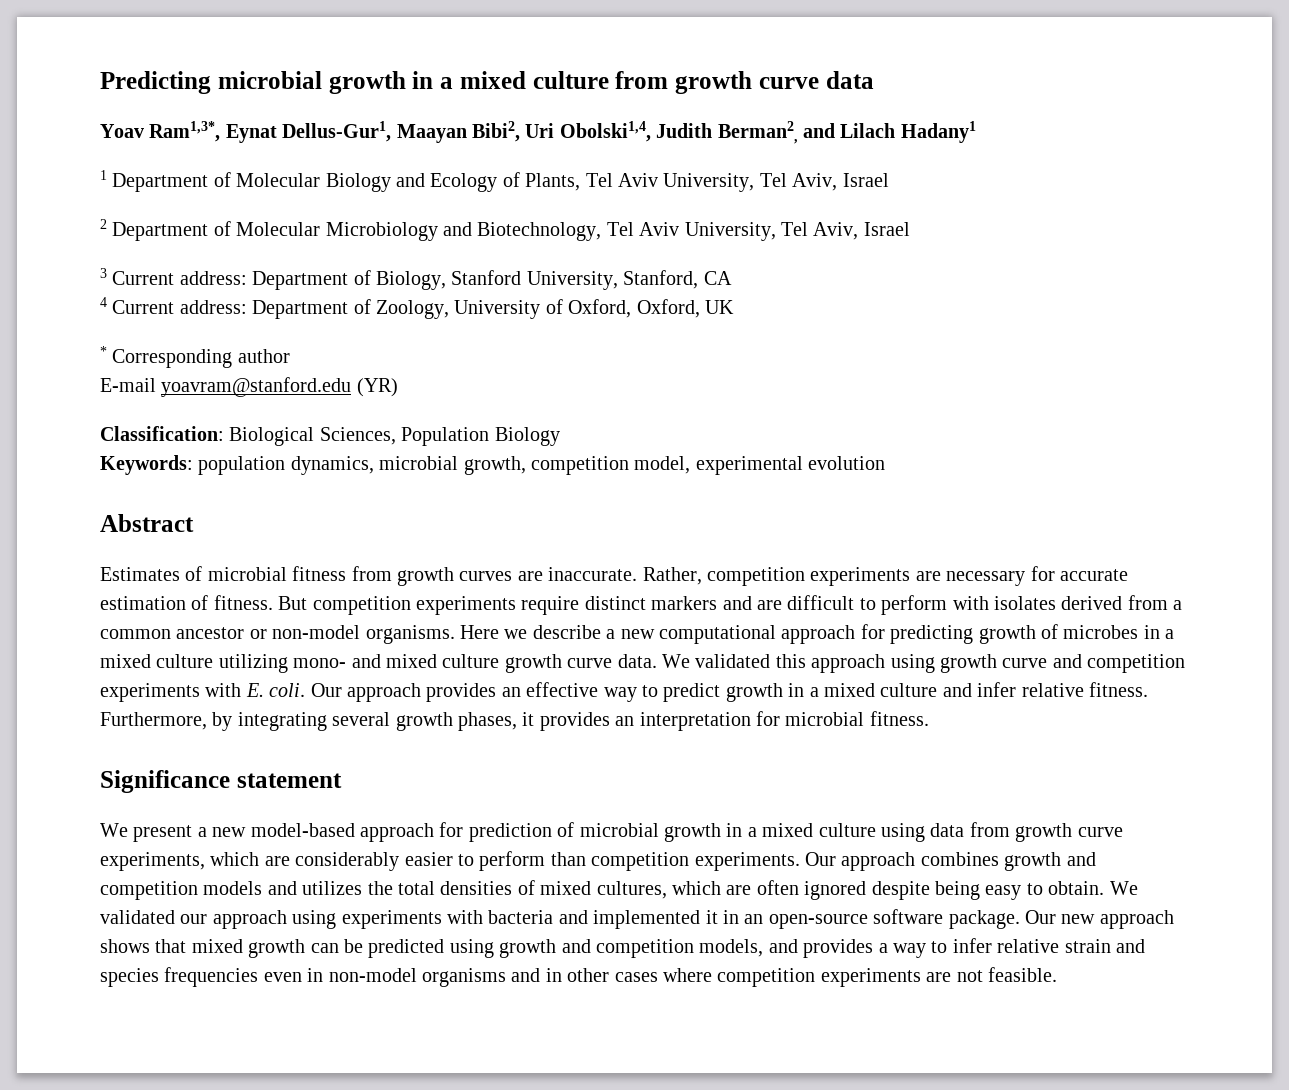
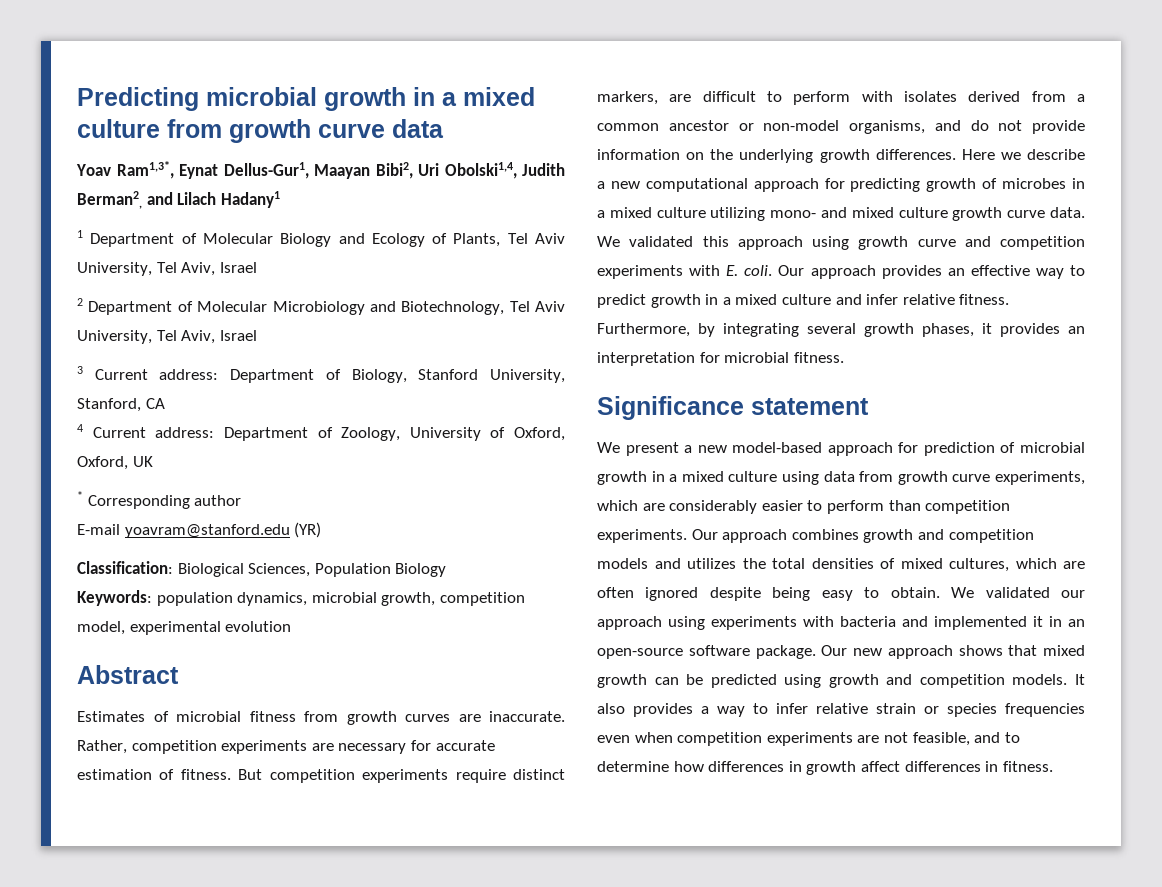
- But competition experiments require distinct markers and are difficult to perform with isolates derived from a common ancestor or non-model organisms.
+ But competition experiments require distinct markers, are difficult to perform with isolates derived from a common ancestor or non-model organisms, and do not provide information on the underlying growth differences.
- Our new approach shows that mixed growth can be predicted using growth and competition models, and provides a way to infer relative strain and species frequencies even in non-model organisms and in other cases where competition experiments are not feasible.
+ Our new approach shows that mixed growth can be predicted using growth and competition models. It also provides a way to infer relative strain or species frequencies even when competition experiments are not feasible, and to determine how differences in growth affect differences in fitness.

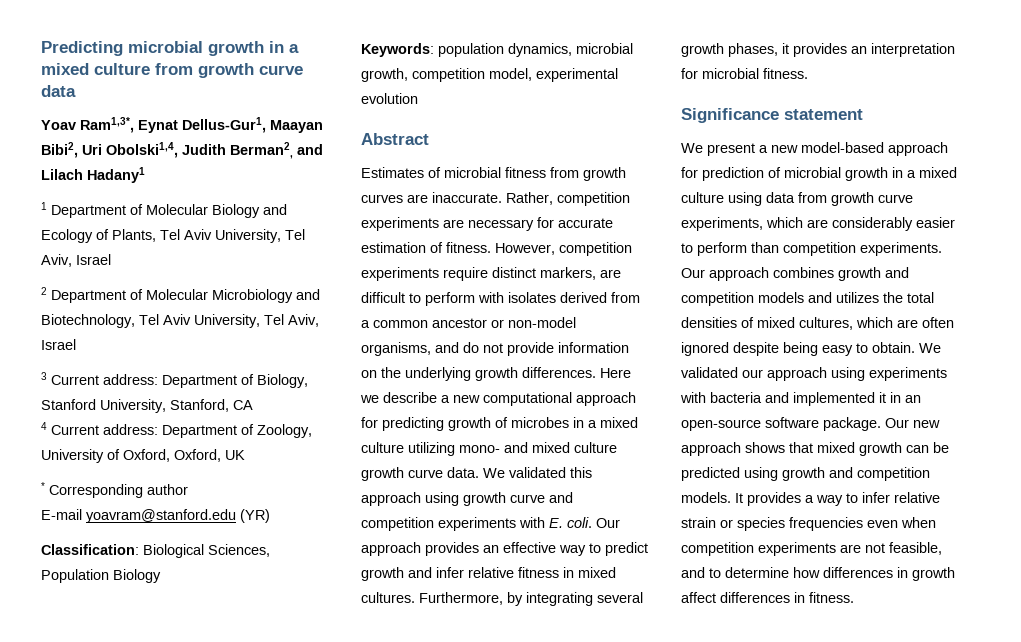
- But competition experiments require distinct markers, are difficult to perform with isolates derived from a common ancestor or non-model organisms, and do not provide information on the underlying growth differences.
+ However, competition experiments require distinct markers, are difficult to perform with isolates derived from a common ancestor or non-model organisms, and do not provide information on the underlying growth differences.
- Our approach provides an effective way to predict growth in a mixed culture and infer relative fitness.
+ Our approach provides an effective way to predict growth and infer relative fitness in mixed cultures.
- It also provides a way to infer relative strain or species frequencies even when competition experiments are not feasible, and to determine how differences in growth affect differences in fitness.
+ It provides a way to infer relative strain or species frequencies even when competition experiments are not feasible, and to determine how differences in growth affect differences in fitness.

